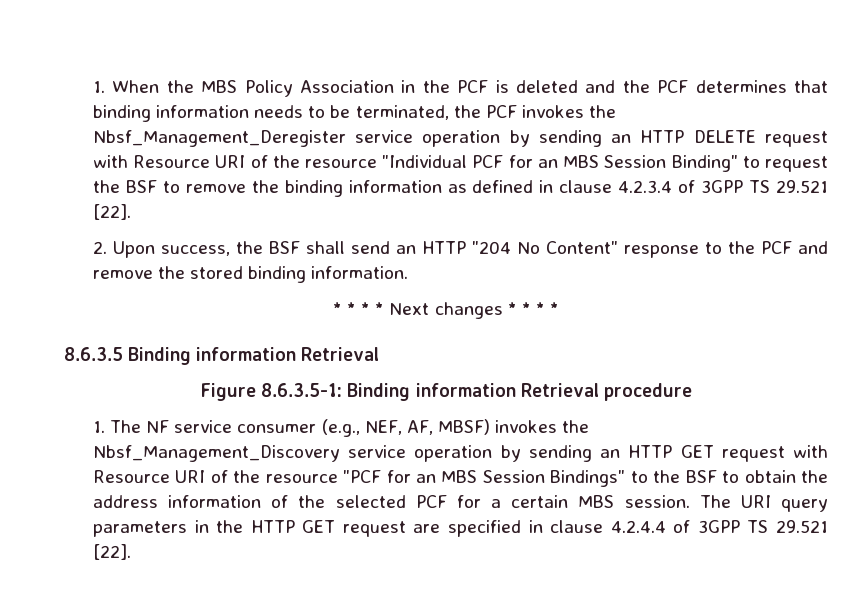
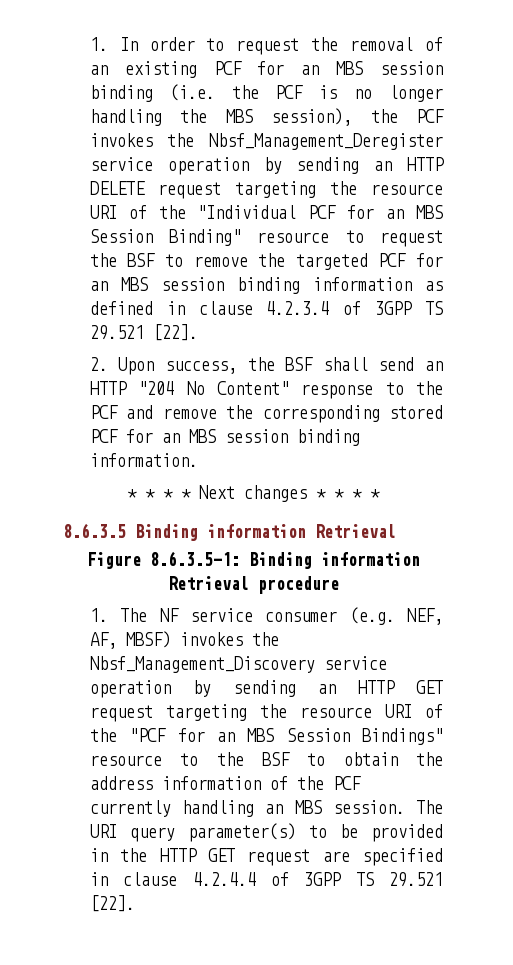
- 1. When the MBS Policy Association in the PCF is deleted and the PCF determines that binding information needs to be terminated, the PCF invokes the Nbsf_Management_Deregister service operation by sending an HTTP DELETE request with Resource URI of the resource "Individual PCF for an MBS Session Binding" to request the BSF to remove the binding information as defined in clause 4.2.3.4 of 3GPP TS 29.521 [22].
+ 1. In order to request the removal of an existing PCF for an MBS session binding (i.e. the PCF is no longer handling the MBS session), the PCF invokes the Nbsf_Management_Deregister service operation by sending an HTTP DELETE request targeting the resource URI of the "Individual PCF for an MBS Session Binding" resource to request the BSF to remove the targeted PCF for an MBS session binding information as defined in clause 4.2.3.4 of 3GPP TS 29.521 [22].
- 2. Upon success, the BSF shall send an HTTP "204 No Content" response to the PCF and remove the stored binding information.
+ 2. Upon success, the BSF shall send an HTTP "204 No Content" response to the PCF and remove the corresponding stored PCF for an MBS session binding information.
- 1. The NF service consumer (e.g., NEF, AF, MBSF) invokes the Nbsf_Management_Discovery service operation by sending an HTTP GET request with Resource URI of the resource "PCF for an MBS Session Bindings" to the BSF to obtain the address information of the selected PCF for a certain MBS session.
+ 1. The NF service consumer (e.g. NEF, AF, MBSF) invokes the Nbsf_Management_Discovery service operation by sending an HTTP GET request targeting the resource URI of the "PCF for an MBS Session Bindings" resource to the BSF to obtain the address information of the PCF currently handling an MBS session.
- The URI query parameters in the HTTP GET request are specified in clause 4.2.4.4 of 3GPP TS 29.521 [22].
+ The URI query parameter(s) to be provided in the HTTP GET request are specified in clause 4.2.4.4 of 3GPP TS 29.521 [22].

